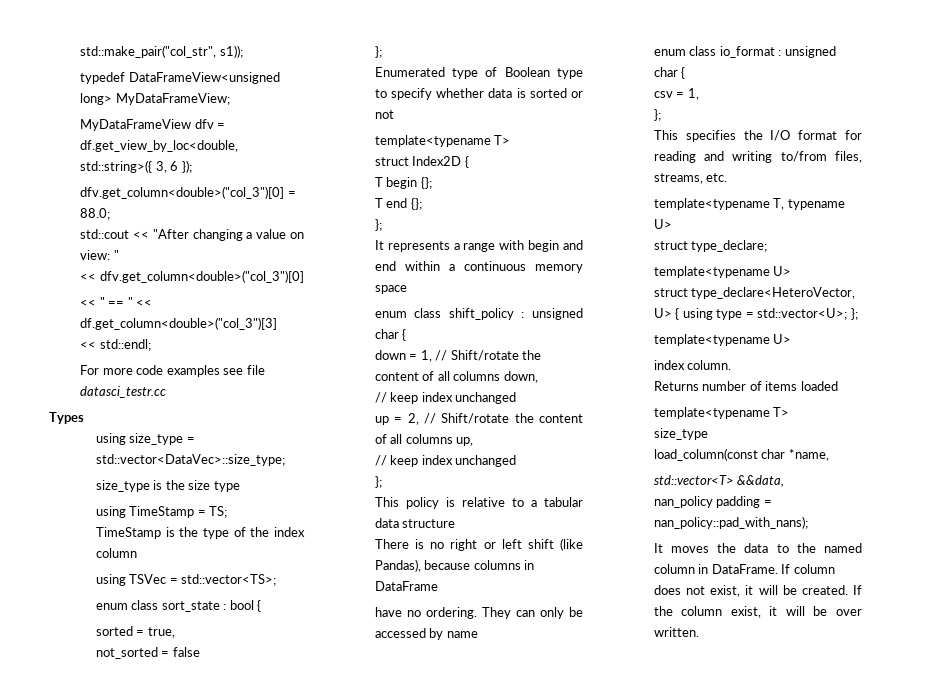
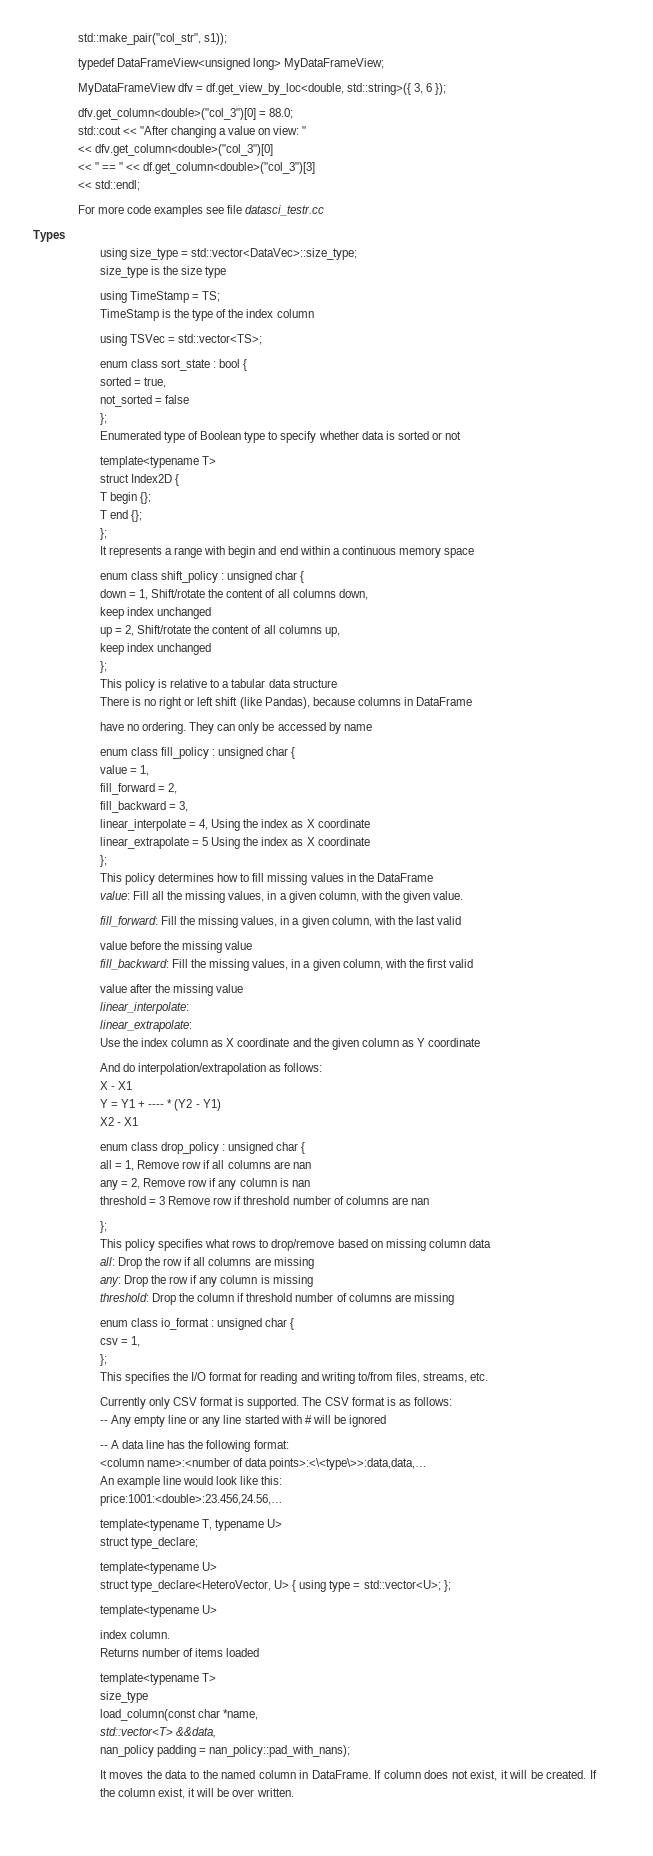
- down = 1, // Shift/rotate the content of all columns down,
- // keep index unchanged
+ down = 1, Shift/rotate the content of all columns down,
+ keep index unchanged
- up = 2, // Shift/rotate the content of all columns up,
- // keep index unchanged
+ up = 2, Shift/rotate the content of all columns up,
+ keep index unchanged
+ enum class fill_policy : unsigned char {
+ value = 1,
+ fill_forward = 2,
+ fill_backward = 3,
+ linear_interpolate = 4, Using the index as X coordinate
+ linear_extrapolate = 5 Using the index as X coordinate
+ };
+ This policy determines how to fill missing values in the DataFrame
+ value: Fill all the missing values, in a given column, with the given value.
+ fill_forward: Fill the missing values, in a given column, with the last valid
+ value before the missing value
+ fill_backward: Fill the missing values, in a given column, with the first valid
+ value after the missing value
+ linear_interpolate:
+ linear_extrapolate:
+ Use the index column as X coordinate and the given column as Y coordinate
+ And do interpolation/extrapolation as follows:
+ X - X1
+ Y = Y1 + ---- * (Y2 - Y1)
+ X2 - X1
+ enum class drop_policy : unsigned char {
+ all = 1, Remove row if all columns are nan
+ any = 2, Remove row if any column is nan
+ threshold = 3 Remove row if threshold number of columns are nan
+ };
+ This policy specifies what rows to drop/remove based on missing column data
+ all: Drop the row if all columns are missing
+ any: Drop the row if any column is missing
+ threshold: Drop the column if threshold number of columns are missing
+ Currently only CSV format is supported. The CSV format is as follows:
+ -- Any empty line or any line started with # will be ignored
+ -- A data line has the following format:
+ <column name>:<number of data points>:<\<type\>>:data,data,…
+ An example line would look like this:
+ price:1001:<double>:23.456,24.56,…

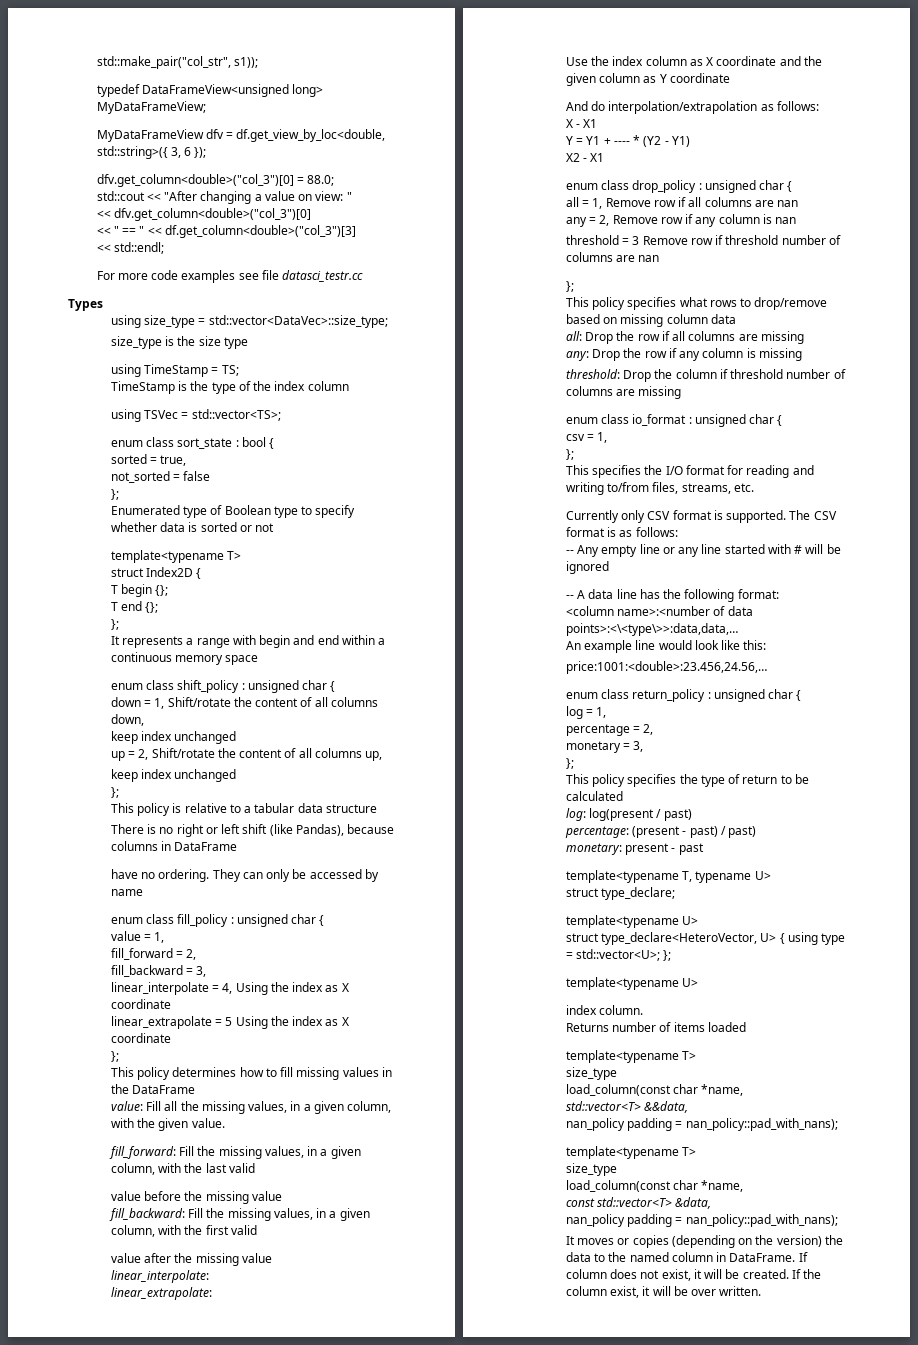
+ enum class return_policy : unsigned char {
+ log = 1,
+ percentage = 2,
+ monetary = 3,
+ };
+ This policy specifies the type of return to be calculated
+ log: log(present / past)
+ percentage: (present - past) / past)
+ monetary: present - past
  std::vector<T> &&data,
  nan_policy padding = nan_policy::pad_with_nans);
- It moves the data to the named column in DataFrame.
+ template<typename T>
+ size_type
+ load_column(const char *name,
+ const std::vector<T> &data,
+ nan_policy padding = nan_policy::pad_with_nans);
+ It moves or copies (depending on the version) the data to the named column in DataFrame.

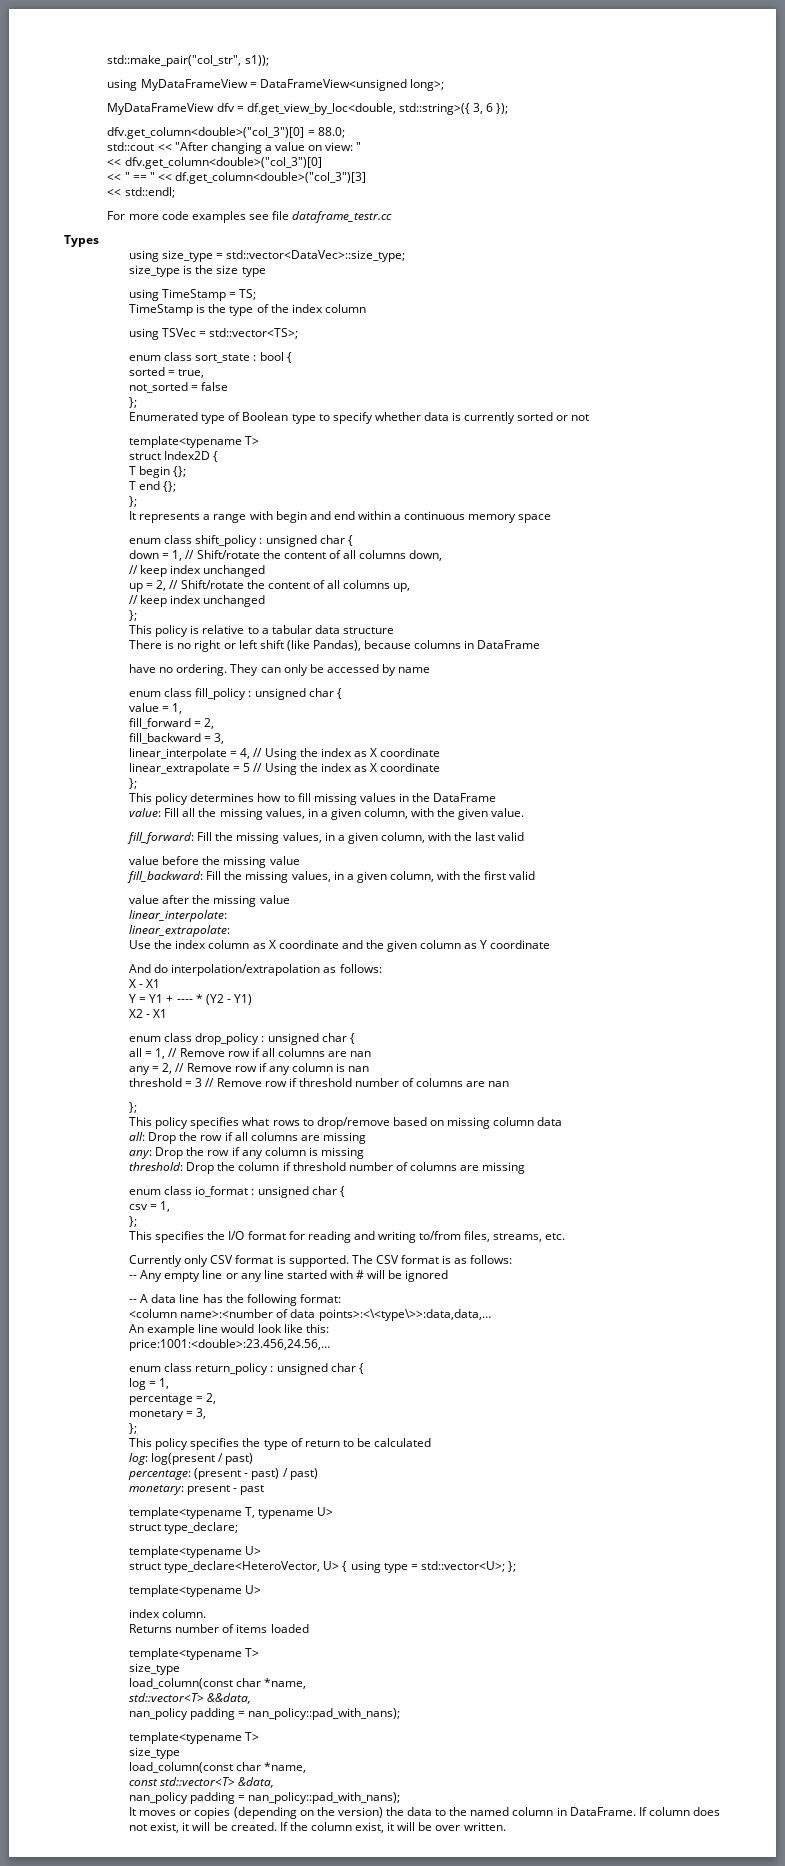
- typedef DataFrameView<unsigned long> MyDataFrameView;
+ using MyDataFrameView = DataFrameView<unsigned long>;
- For more code examples see file datasci_testr.cc
+ For more code examples see file dataframe_testr.cc
- Enumerated type of Boolean type to specify whether data is sorted or not
+ Enumerated type of Boolean type to specify whether data is currently sorted or not
- down = 1, Shift/rotate the content of all columns down,
- keep index unchanged
+ down = 1, // Shift/rotate the content of all columns down,
+ // keep index unchanged
- up = 2, Shift/rotate the content of all columns up,
- keep index unchanged
+ up = 2, // Shift/rotate the content of all columns up,
+ // keep index unchanged
- linear_interpolate = 4, Using the index as X coordinate
+ linear_interpolate = 4, // Using the index as X coordinate
- linear_extrapolate = 5 Using the index as X coordinate
+ linear_extrapolate = 5 // Using the index as X coordinate
- all = 1, Remove row if all columns are nan
+ all = 1, // Remove row if all columns are nan
- any = 2, Remove row if any column is nan
+ any = 2, // Remove row if any column is nan
- threshold = 3 Remove row if threshold number of columns are nan
+ threshold = 3 // Remove row if threshold number of columns are nan

